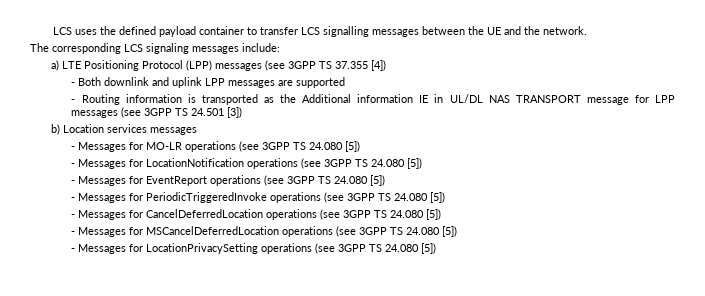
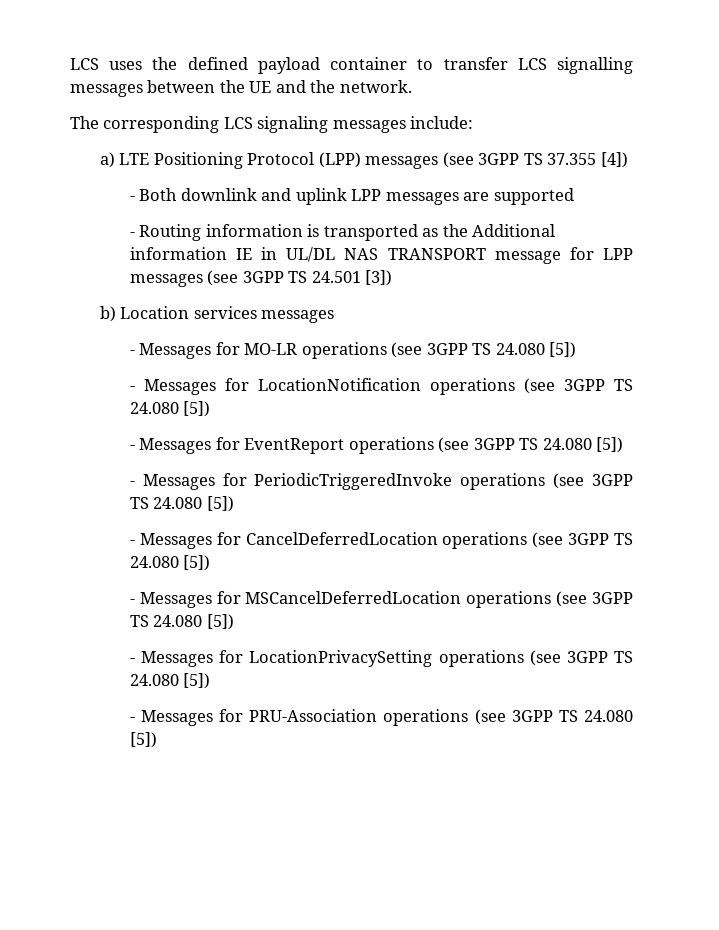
+ - Messages for PRU-Association operations (see 3GPP TS 24.080 [5])

